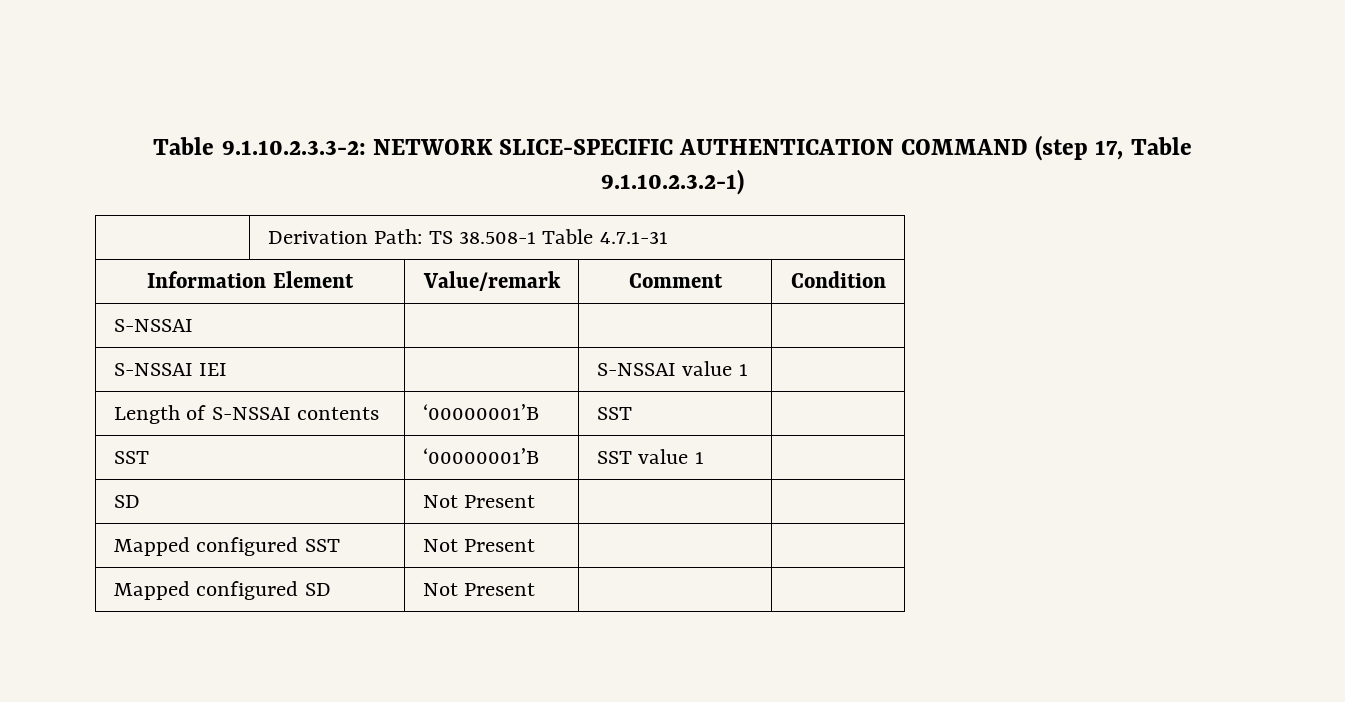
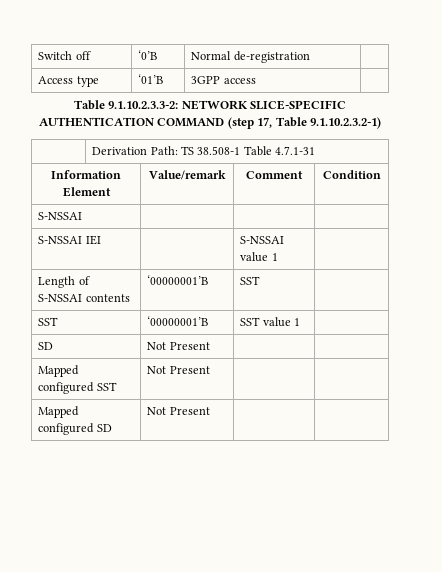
+ Switch off | ‘0’B | Normal de-registration |
+ Access type | ‘01’B | 3GPP access |

